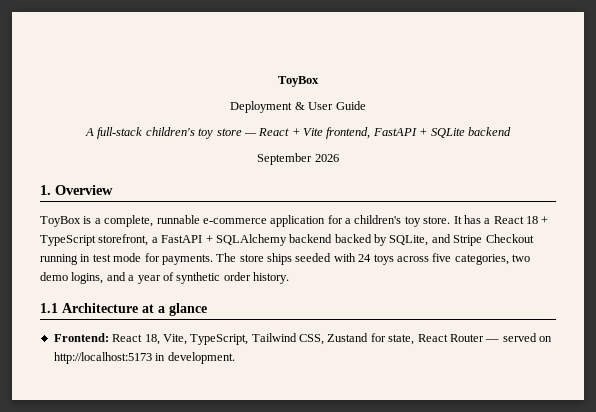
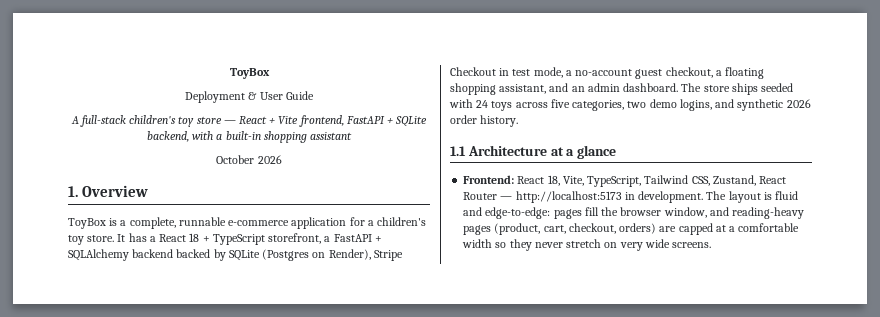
- A full-stack children's toy store — React + Vite frontend, FastAPI + SQLite backend
- September 2026
+ A full-stack children's toy store — React + Vite frontend, FastAPI + SQLite backend, with a built-in shopping assistant
+ October 2026
- It has a React 18 + TypeScript storefront, a FastAPI + SQLAlchemy backend backed by SQLite, and Stripe Checkout running in test mode for payments.
+ It has a React 18 + TypeScript storefront, a FastAPI + SQLAlchemy backend backed by SQLite (Postgres on Render), Stripe Checkout in test mode, a no-account guest checkout, a floating shopping assistant, and an admin dashboard.
- The store ships seeded with 24 toys across five categories, two demo logins, and a year of synthetic order history.
+ The store ships seeded with 24 toys across five categories, two demo logins, and synthetic 2026 order history.
- Frontend: React 18, Vite, TypeScript, Tailwind CSS, Zustand for state, React Router — served on http://localhost:5173 in development.
+ Frontend: React 18, Vite, TypeScript, Tailwind CSS, Zustand, React Router — http://localhost:5173 in development.
+ The layout is fluid and edge-to-edge: pages fill the browser window, and reading-heavy pages (product, cart, checkout, orders) are capped at a comfortable width so they never stretch on very wide screens.

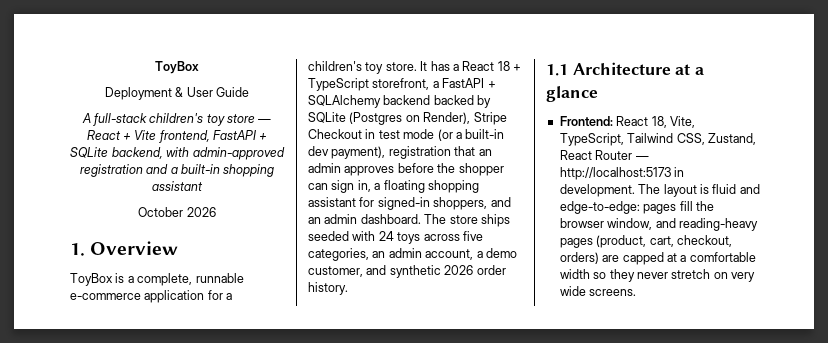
- A full-stack children's toy store — React + Vite frontend, FastAPI + SQLite backend, with a built-in shopping assistant
+ A full-stack children's toy store — React + Vite frontend, FastAPI + SQLite backend, with admin-approved registration and a built-in shopping assistant
- It has a React 18 + TypeScript storefront, a FastAPI + SQLAlchemy backend backed by SQLite (Postgres on Render), Stripe Checkout in test mode, a no-account guest checkout, a floating shopping assistant, and an admin dashboard.
+ It has a React 18 + TypeScript storefront, a FastAPI + SQLAlchemy backend backed by SQLite (Postgres on Render), Stripe Checkout in test mode (or a built-in dev payment), registration that an admin approves before the shopper can sign in, a floating shopping assistant for signed-in shoppers, and an admin dashboard.
- The store ships seeded with 24 toys across five categories, two demo logins, and synthetic 2026 order history.
+ The store ships seeded with 24 toys across five categories, an admin account, a demo customer, and synthetic 2026 order history.

